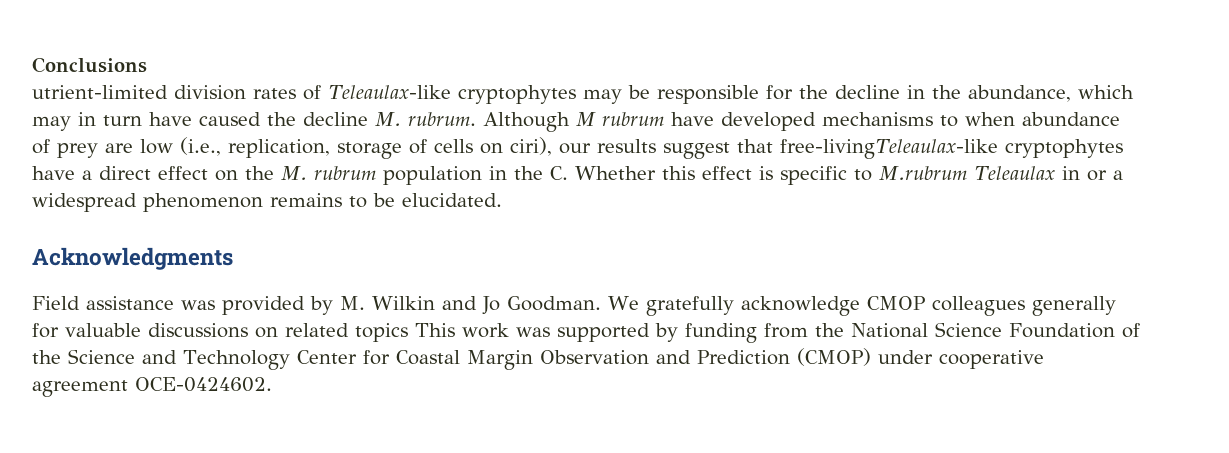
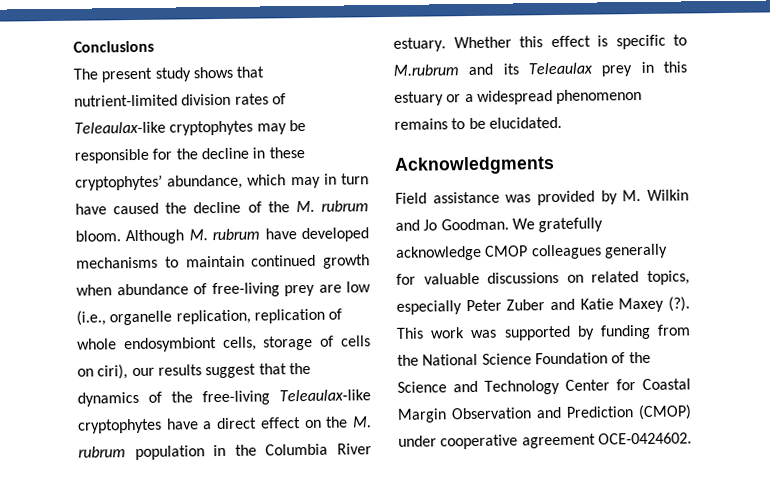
- utrient-limited division rates of Teleaulax-like cryptophytes may be responsible for the decline in the abundance, which may in turn have caused the decline M. rubrum. Although M rubrum have developed mechanisms to when abundance of prey are low (i.e., replication, storage of cells on ciri), our results suggest that free-livingTeleaulax-like cryptophytes have a direct effect on the M. rubrum population in the C. Whether this effect is specific to M.rubrum Teleaulax in or a widespread phenomenon remains to be elucidated.
+ The present study shows that nutrient-limited division rates of Teleaulax-like cryptophytes may be responsible for the decline in these cryptophytes’ abundance, which may in turn have caused the decline of the M. rubrum bloom. Although M. rubrum have developed mechanisms to maintain continued growth when abundance of free-living prey are low (i.e., organelle replication, replication of whole endosymbiont cells, storage of cells on ciri), our results suggest that the dynamics of the free-living Teleaulax-like cryptophytes have a direct effect on the M. rubrum population in the Columbia River estuary. Whether this effect is specific to M.rubrum and its Teleaulax prey in this estuary or a widespread phenomenon remains to be elucidated.
- We gratefully acknowledge CMOP colleagues generally for valuable discussions on related topics This work was supported by funding from the National Science Foundation of the Science and Technology Center for Coastal Margin Observation and Prediction (CMOP) under cooperative agreement OCE-0424602.
+ We gratefully acknowledge CMOP colleagues generally for valuable discussions on related topics, especially Peter Zuber and Katie Maxey (?). This work was supported by funding from the National Science Foundation of the Science and Technology Center for Coastal Margin Observation and Prediction (CMOP) under cooperative agreement OCE-0424602.

